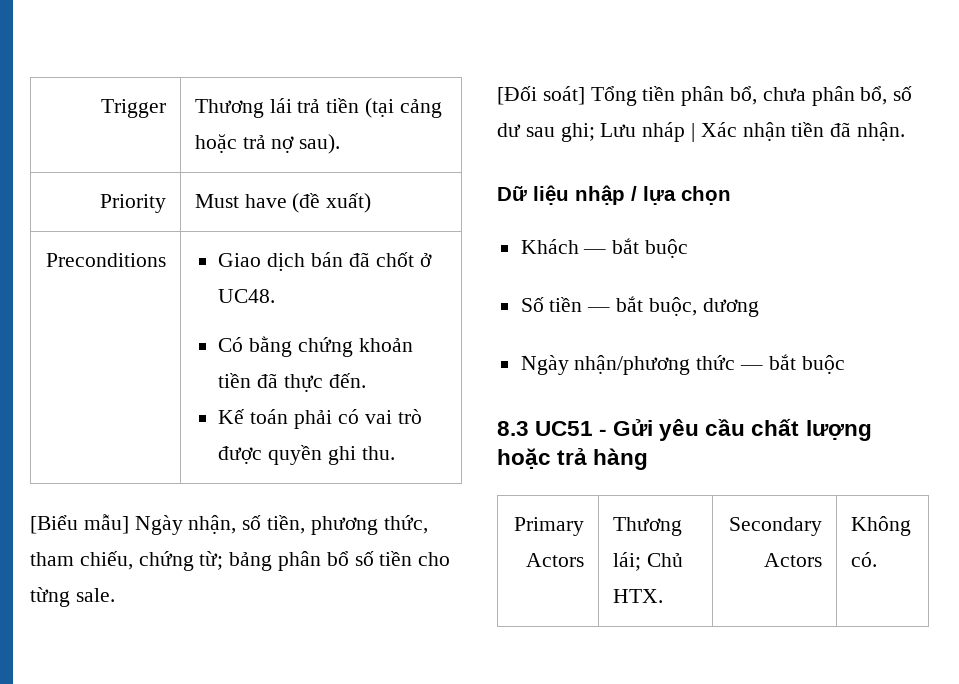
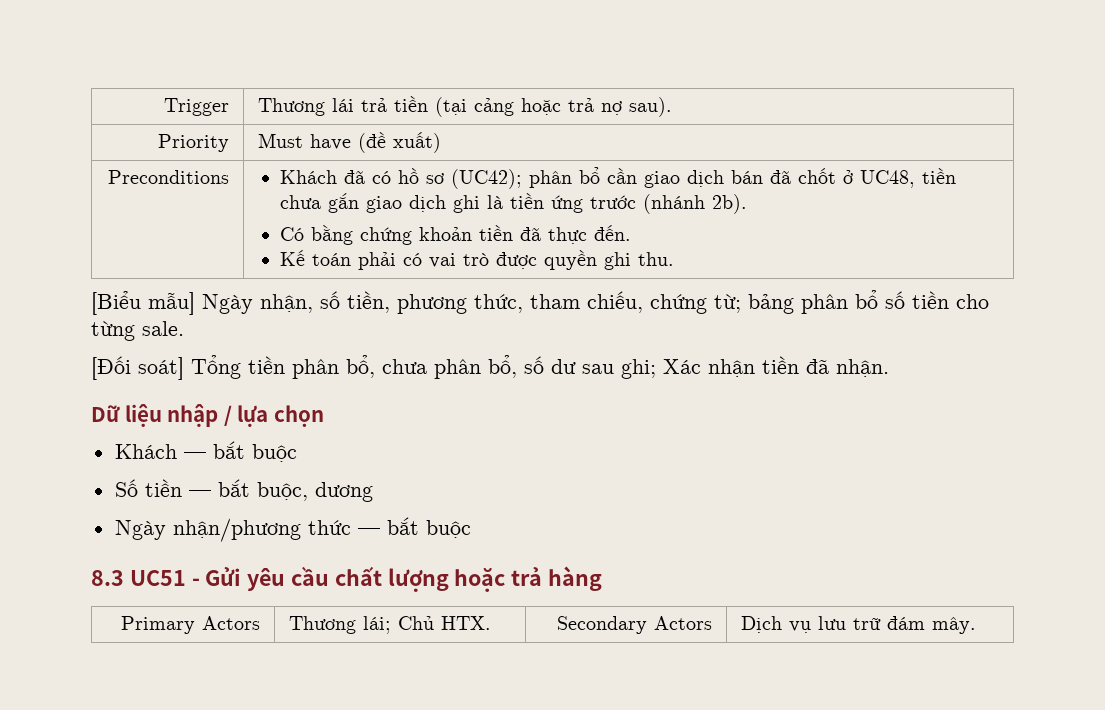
- Giao dịch bán đã chốt ở UC48.
+ Khách đã có hồ sơ (UC42); phân bổ cần giao dịch bán đã chốt ở UC48, tiền chưa gắn giao dịch ghi là tiền ứng trước (nhánh 2b).
- [Đối soát] Tổng tiền phân bổ, chưa phân bổ, số dư sau ghi; Lưu nháp | Xác nhận tiền đã nhận.
+ [Đối soát] Tổng tiền phân bổ, chưa phân bổ, số dư sau ghi; Xác nhận tiền đã nhận.
- Primary Actors | Thương lái; Chủ HTX. | Secondary Actors | Không có.
+ Primary Actors | Thương lái; Chủ HTX. | Secondary Actors | Dịch vụ lưu trữ đám mây.

